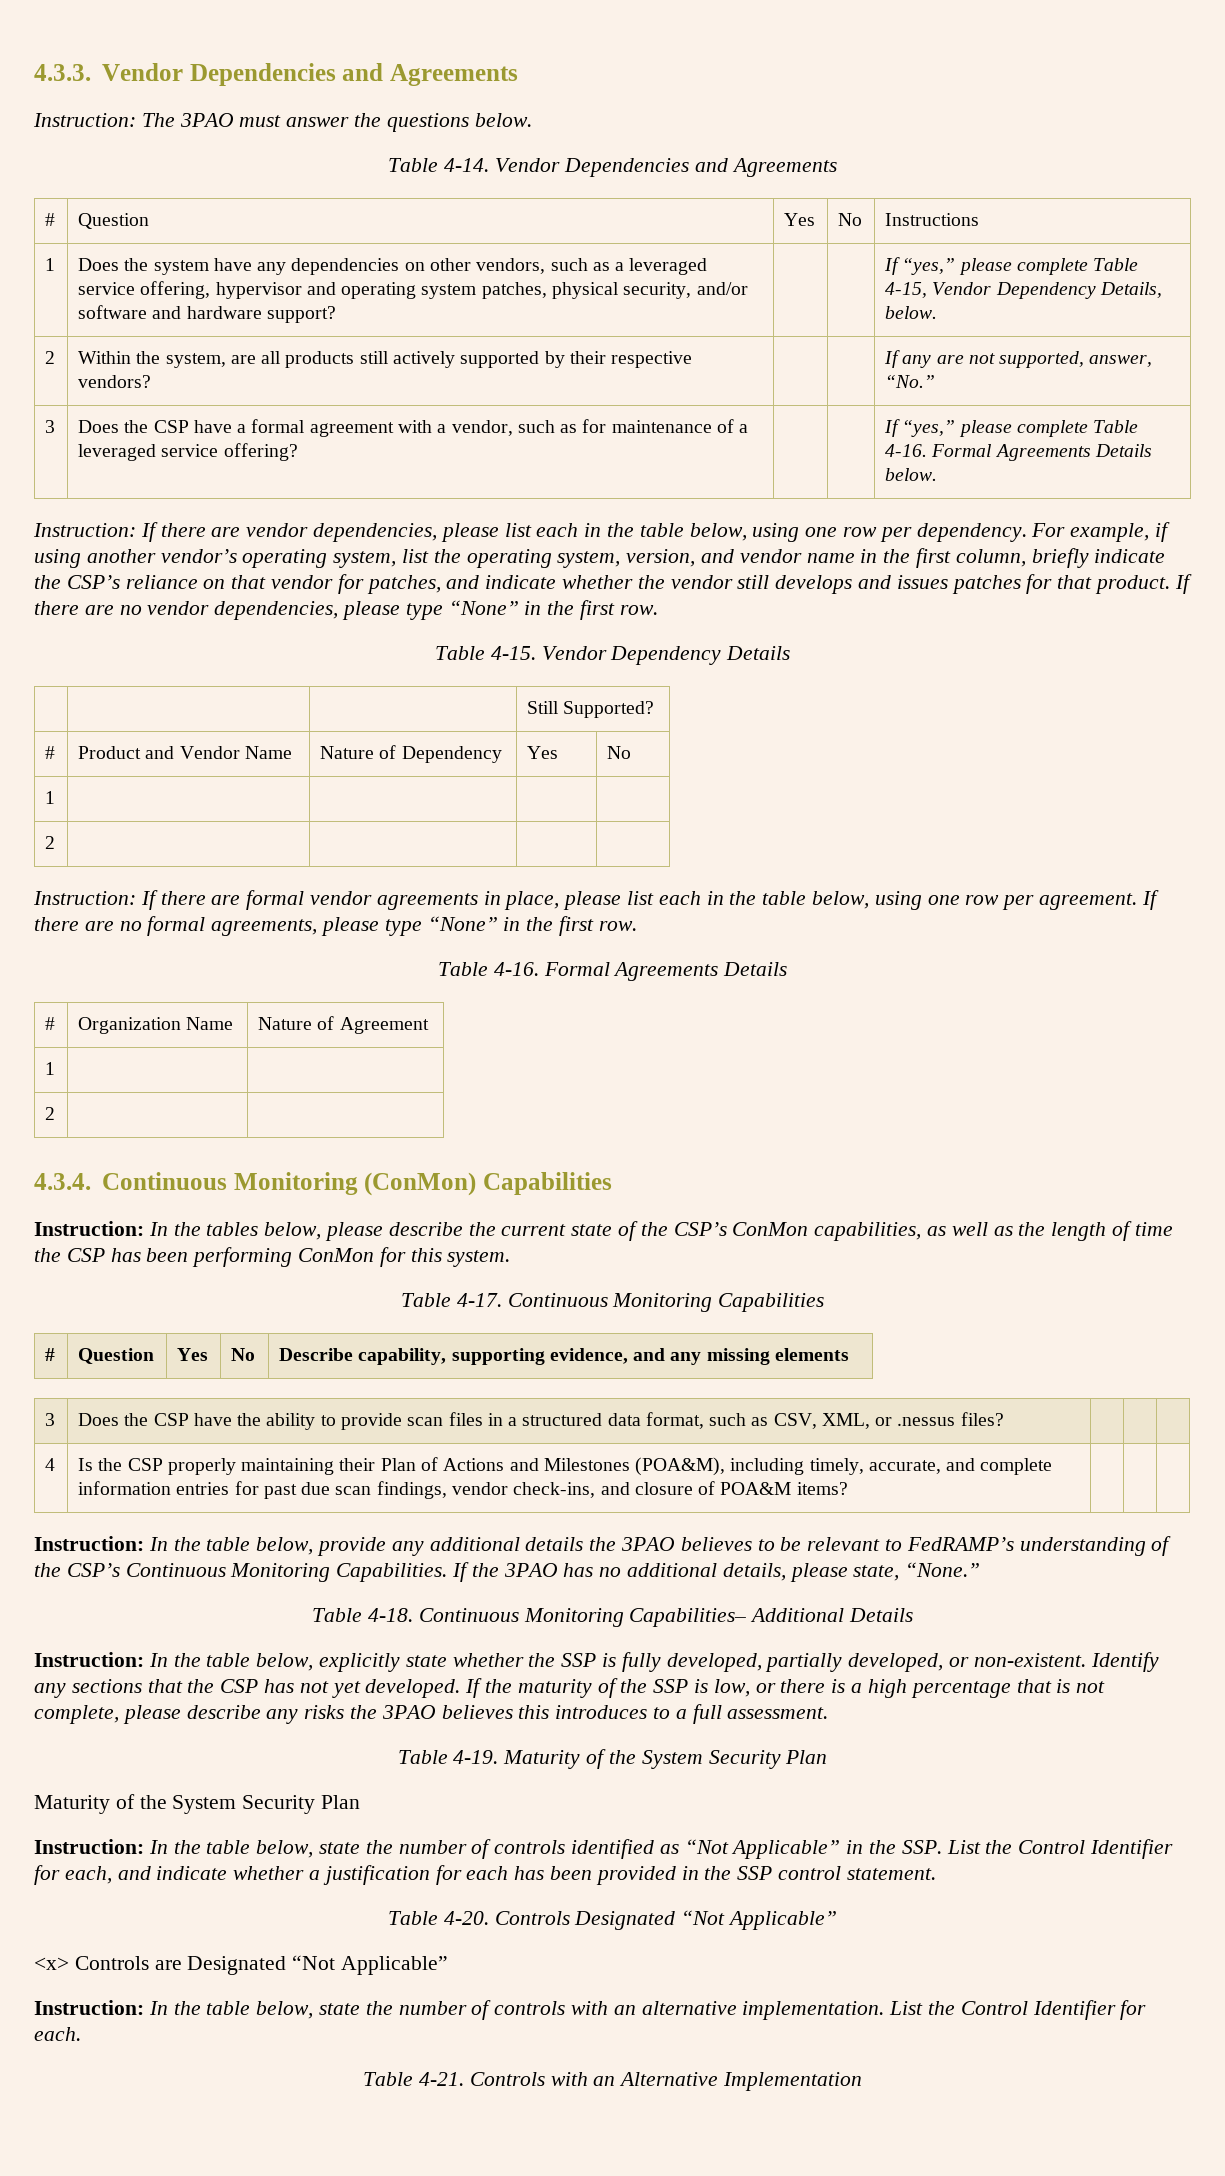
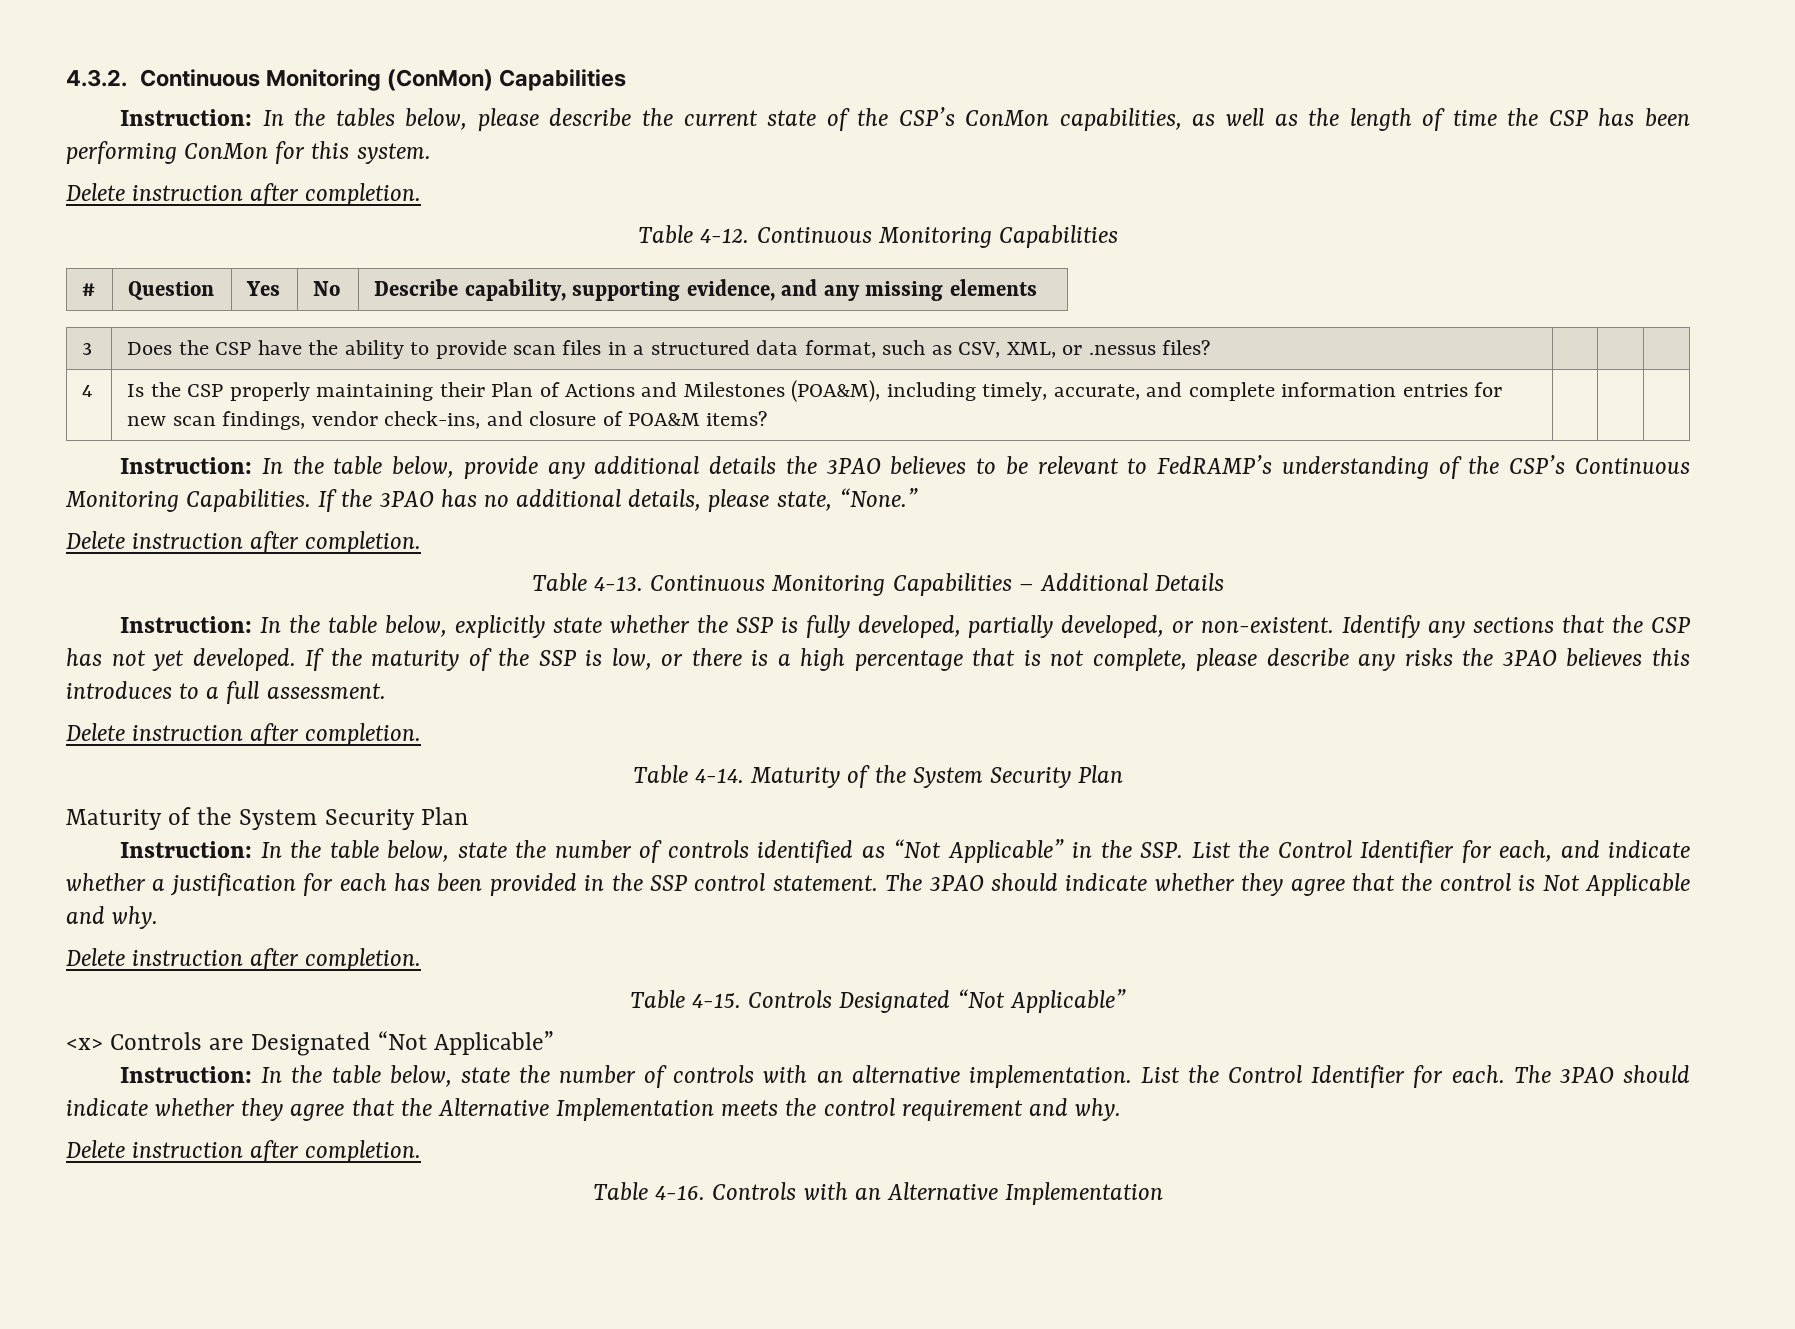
- 4.3.3. Vendor Dependencies and Agreements
- Instruction: The 3PAO must answer the questions below.
- Table 4-14. Vendor Dependencies and Agreements
- # | Question | Yes | No | Instructions
- 1 | Does the system have any dependencies on other vendors, such as a leveraged service offering, hypervisor and operating system patches, physical security, and/or software and hardware support? | | | If “yes,” please complete Table 4-15, Vendor Dependency Details, below.
- 2 | Within the system, are all products still actively supported by their respective vendors? | | | If any are not supported, answer, “No.”
- 3 | Does the CSP have a formal agreement with a vendor, such as for maintenance of a leveraged service offering? | | | If “yes,” please complete Table 4-16. Formal Agreements Details below.
- Instruction: If there are vendor dependencies, please list each in the table below, using one row per dependency. For example, if using another vendor’s operating system, list the operating system, version, and vendor name in the first column, briefly indicate the CSP’s reliance on that vendor for patches, and indicate whether the vendor still develops and issues patches for that product. If there are no vendor dependencies, please type “None” in the first row.
- Table 4-15. Vendor Dependency Details
- | | | Still Supported?
- # | Product and Vendor Name | Nature of Dependency | Yes | No
- 1 | | | |
- 2 | | | |
- Instruction: If there are formal vendor agreements in place, please list each in the table below, using one row per agreement. If there are no formal agreements, please type “None” in the first row.
- Table 4-16. Formal Agreements Details
- # | Organization Name | Nature of Agreement
- 1 | |
- 2 | |
- 4.3.4. Continuous Monitoring (ConMon) Capabilities
+ 4.3.2. Continuous Monitoring (ConMon) Capabilities
  Instruction: In the tables below, please describe the current state of the CSP’s ConMon capabilities, as well as the length of time the CSP has been performing ConMon for this system.
- Table 4-17.
+ Delete instruction after completion.
+ Table 4-12.
- 4 | Is the CSP properly maintaining their Plan of Actions and Milestones (POA&M), including timely, accurate, and complete information entries for past due scan findings, vendor check-ins, and closure of POA&M items? | | |
+ 4 | Is the CSP properly maintaining their Plan of Actions and Milestones (POA&M), including timely, accurate, and complete information entries for new scan findings, vendor check-ins, and closure of POA&M items? | | |
  If the 3PAO has no additional details, please state, “None.”
- Table 4-18. Continuous Monitoring Capabilities– Additional Details
+ Delete instruction after completion.
+ Table 4-13. Continuous Monitoring Capabilities – Additional Details
  If the maturity of the SSP is low, or there is a high percentage that is not complete, please describe any risks the 3PAO believes this introduces to a full assessment.
- Table 4-19.
+ Delete instruction after completion.
+ Table 4-14.
- Instruction: In the table below, state the number of controls identified as “Not Applicable” in the SSP. List the Control Identifier for each, and indicate whether a justification for each has been provided in the SSP control statement.
- Table 4-20.
+ Instruction: In the table below, state the number of controls identified as “Not Applicable” in the SSP. List the Control Identifier for each, and indicate whether a justification for each has been provided in the SSP control statement. The 3PAO should indicate whether they agree that the control is Not Applicable and why.
+ Delete instruction after completion.
+ Table 4-15.
- List the Control Identifier for each.
- Table 4-21.
+ List the Control Identifier for each. The 3PAO should indicate whether they agree that the Alternative Implementation meets the control requirement and why.
+ Delete instruction after completion.
+ Table 4-16.

